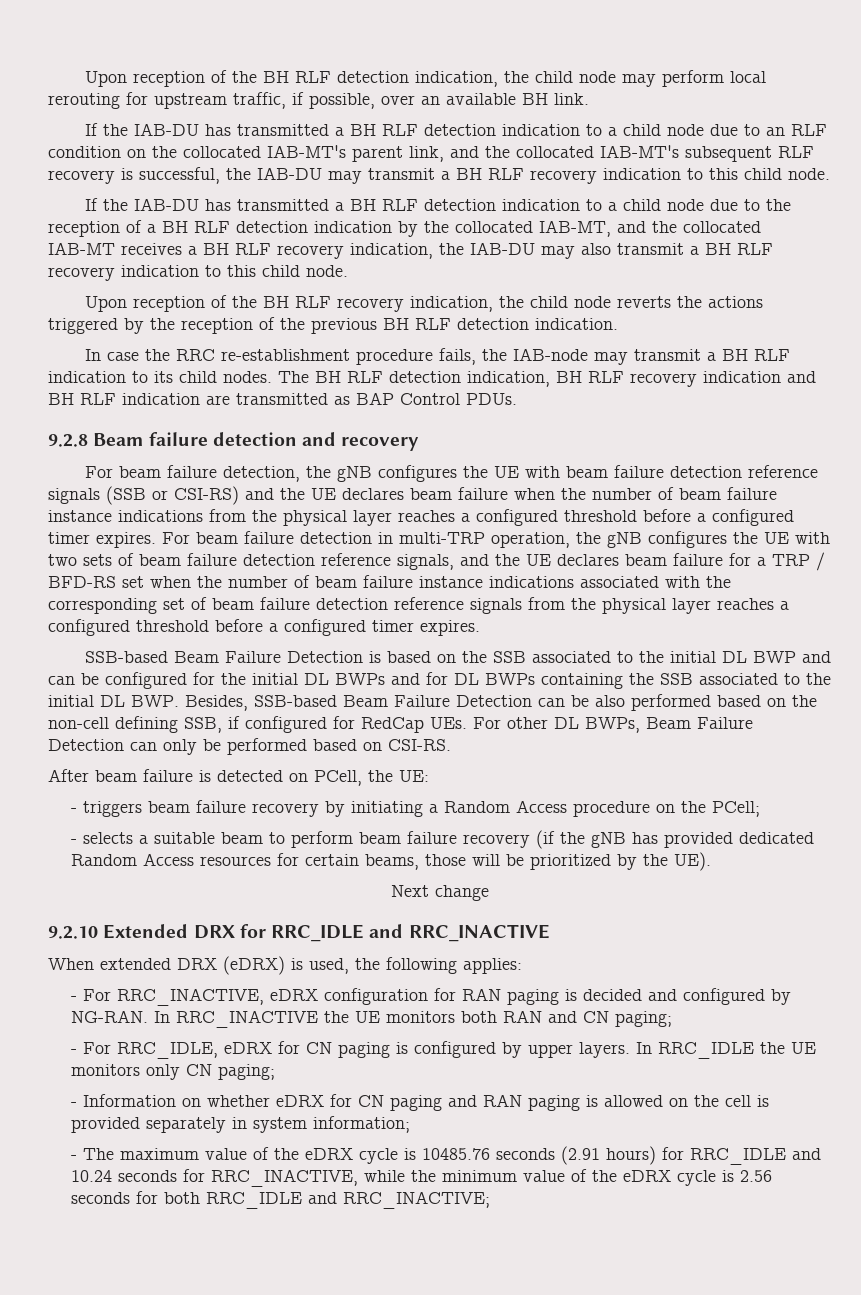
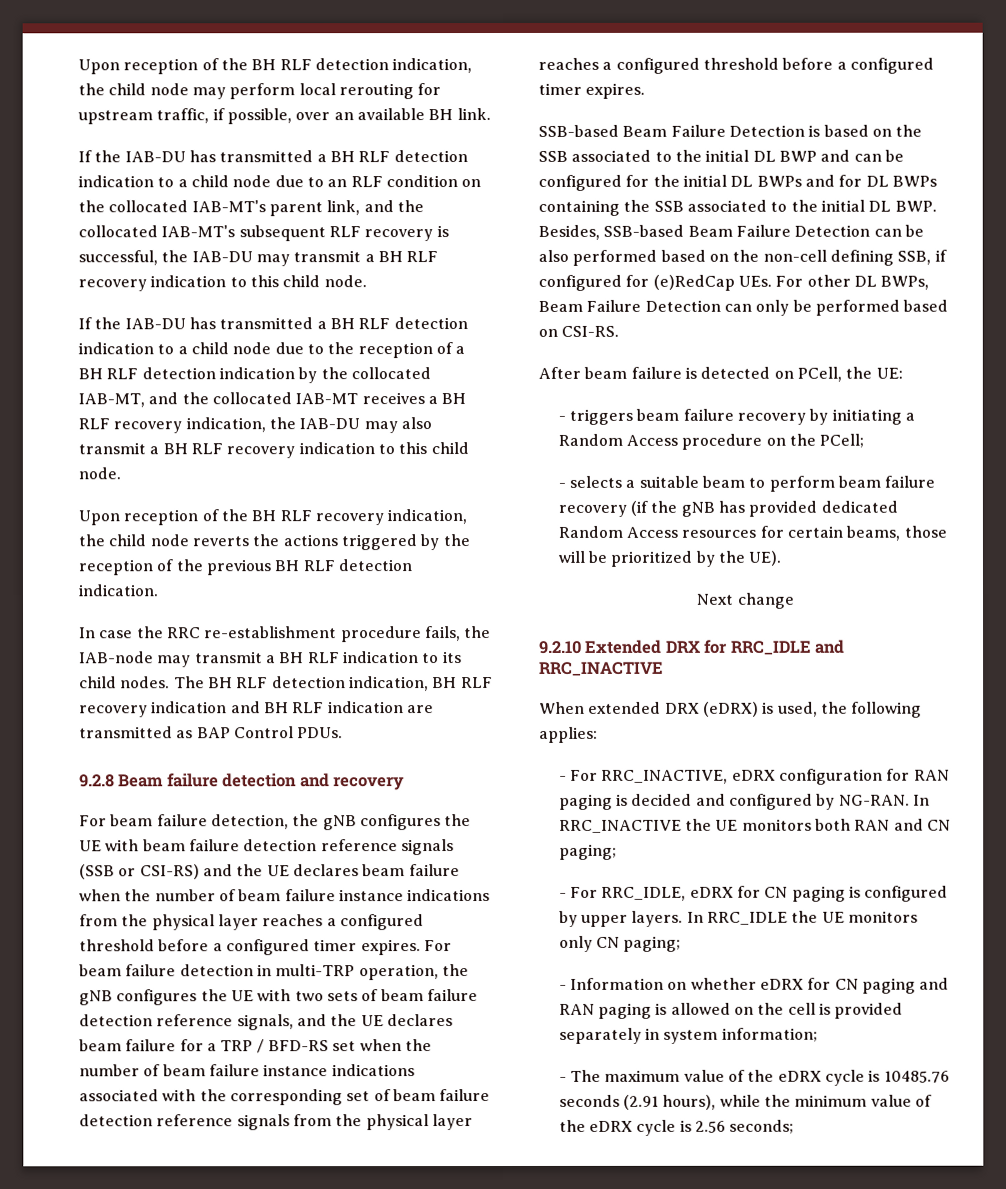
- SSB-based Beam Failure Detection is based on the SSB associated to the initial DL BWP and can be configured for the initial DL BWPs and for DL BWPs containing the SSB associated to the initial DL BWP. Besides, SSB-based Beam Failure Detection can be also performed based on the non-cell defining SSB, if configured for RedCap UEs. For other DL BWPs, Beam Failure Detection can only be performed based on CSI-RS.
+ SSB-based Beam Failure Detection is based on the SSB associated to the initial DL BWP and can be configured for the initial DL BWPs and for DL BWPs containing the SSB associated to the initial DL BWP. Besides, SSB-based Beam Failure Detection can be also performed based on the non-cell defining SSB, if configured for (e)RedCap UEs. For other DL BWPs, Beam Failure Detection can only be performed based on CSI-RS.
- - The maximum value of the eDRX cycle is 10485.76 seconds (2.91 hours) for RRC_IDLE and 10.24 seconds for RRC_INACTIVE, while the minimum value of the eDRX cycle is 2.56 seconds for both RRC_IDLE and RRC_INACTIVE;
+ - The maximum value of the eDRX cycle is 10485.76 seconds (2.91 hours), while the minimum value of the eDRX cycle is 2.56 seconds;

